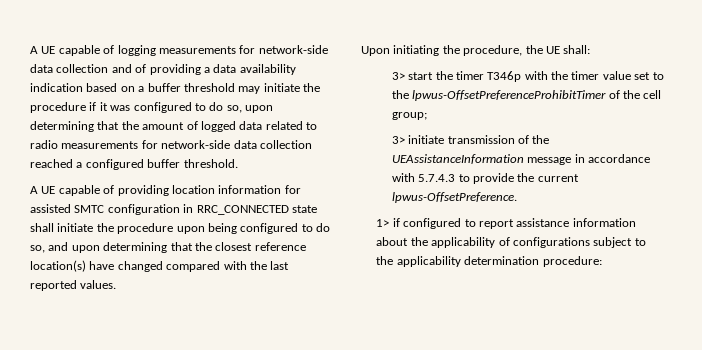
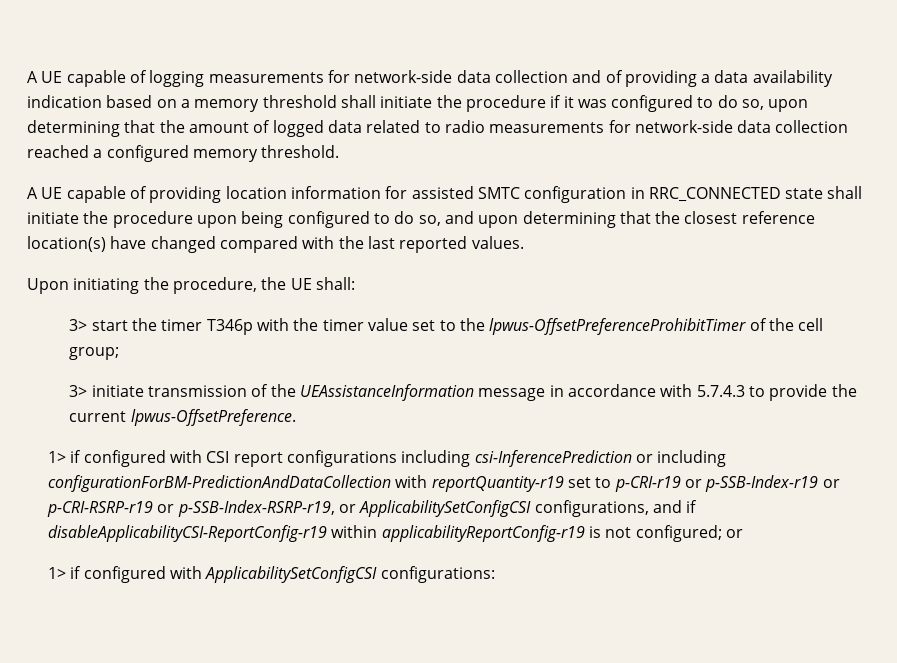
- A UE capable of logging measurements for network-side data collection and of providing a data availability indication based on a buffer threshold may initiate the procedure if it was configured to do so, upon determining that the amount of logged data related to radio measurements for network-side data collection reached a configured buffer threshold.
+ A UE capable of logging measurements for network-side data collection and of providing a data availability indication based on a memory threshold shall initiate the procedure if it was configured to do so, upon determining that the amount of logged data related to radio measurements for network-side data collection reached a configured memory threshold.
- 1> if configured to report assistance information about the applicability of configurations subject to the applicability determination procedure:
+ 1> if configured with CSI report configurations including csi-InferencePrediction or including configurationForBM-PredictionAndDataCollection with reportQuantity-r19 set to p-CRI-r19 or p-SSB-Index-r19 or p-CRI-RSRP-r19 or p-SSB-Index-RSRP-r19, or ApplicabilitySetConfigCSI configurations, and if disableApplicabilityCSI-ReportConfig-r19 within applicabilityReportConfig-r19 is not configured; or
+ 1> if configured with ApplicabilitySetConfigCSI configurations:

